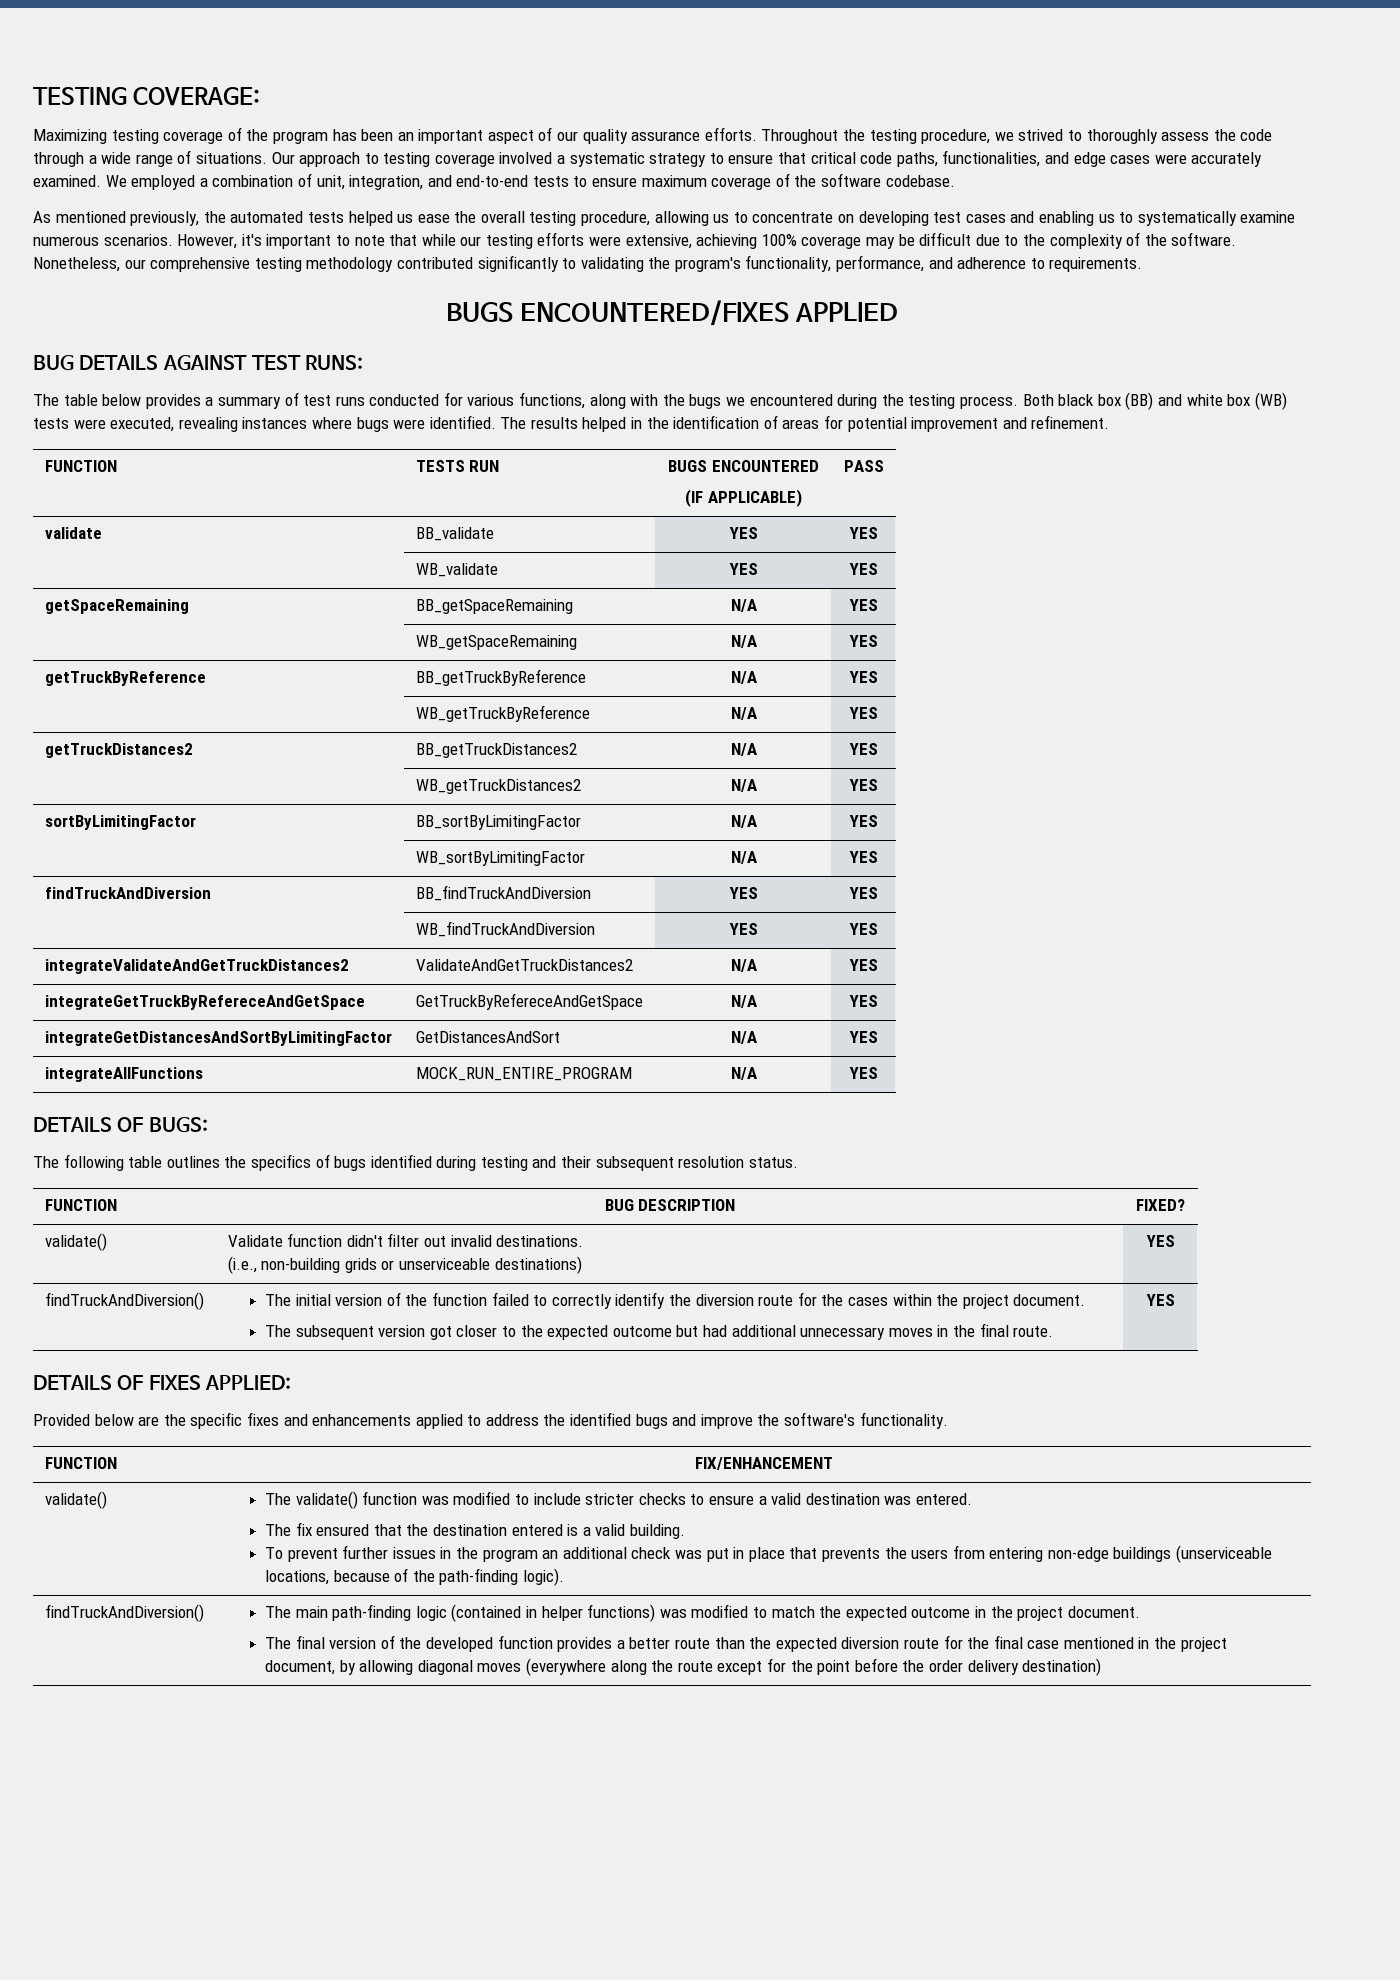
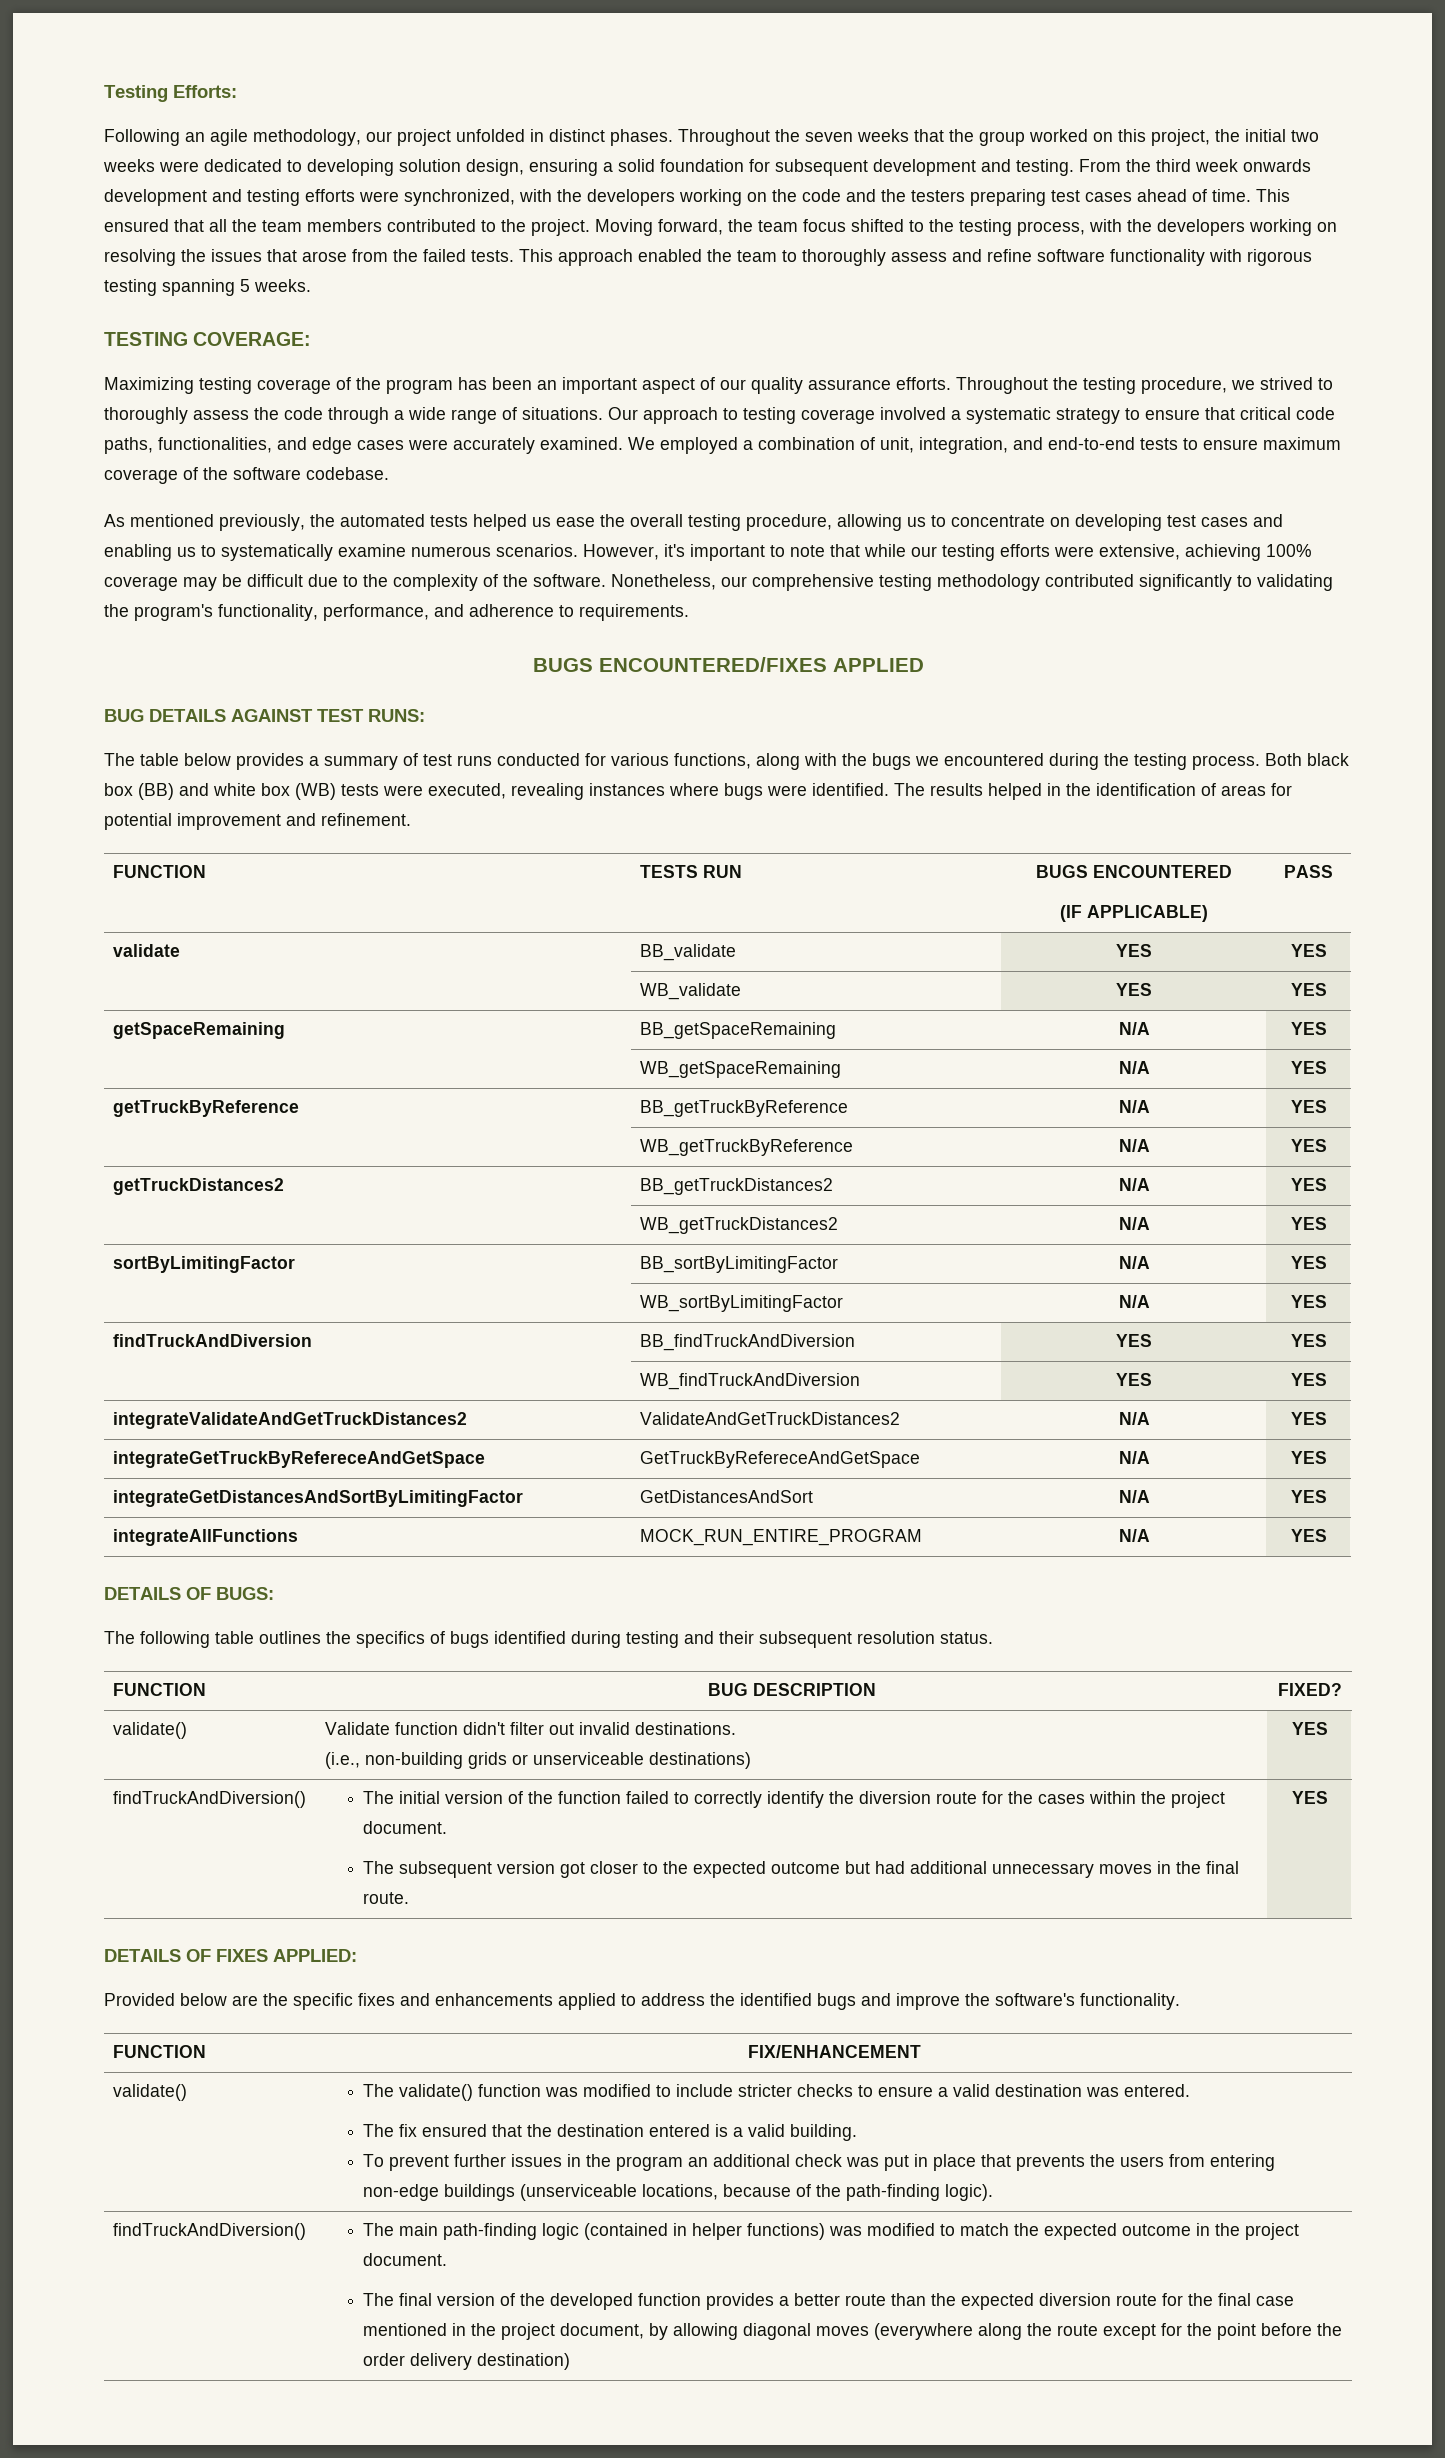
+ Testing Efforts:
+ Following an agile methodology, our project unfolded in distinct phases. Throughout the seven weeks that the group worked on this project, the initial two weeks were dedicated to developing solution design, ensuring a solid foundation for subsequent development and testing. From the third week onwards development and testing efforts were synchronized, with the developers working on the code and the testers preparing test cases ahead of time. This ensured that all the team members contributed to the project. Moving forward, the team focus shifted to the testing process, with the developers working on resolving the issues that arose from the failed tests. This approach enabled the team to thoroughly assess and refine software functionality with rigorous testing spanning 5 weeks.

